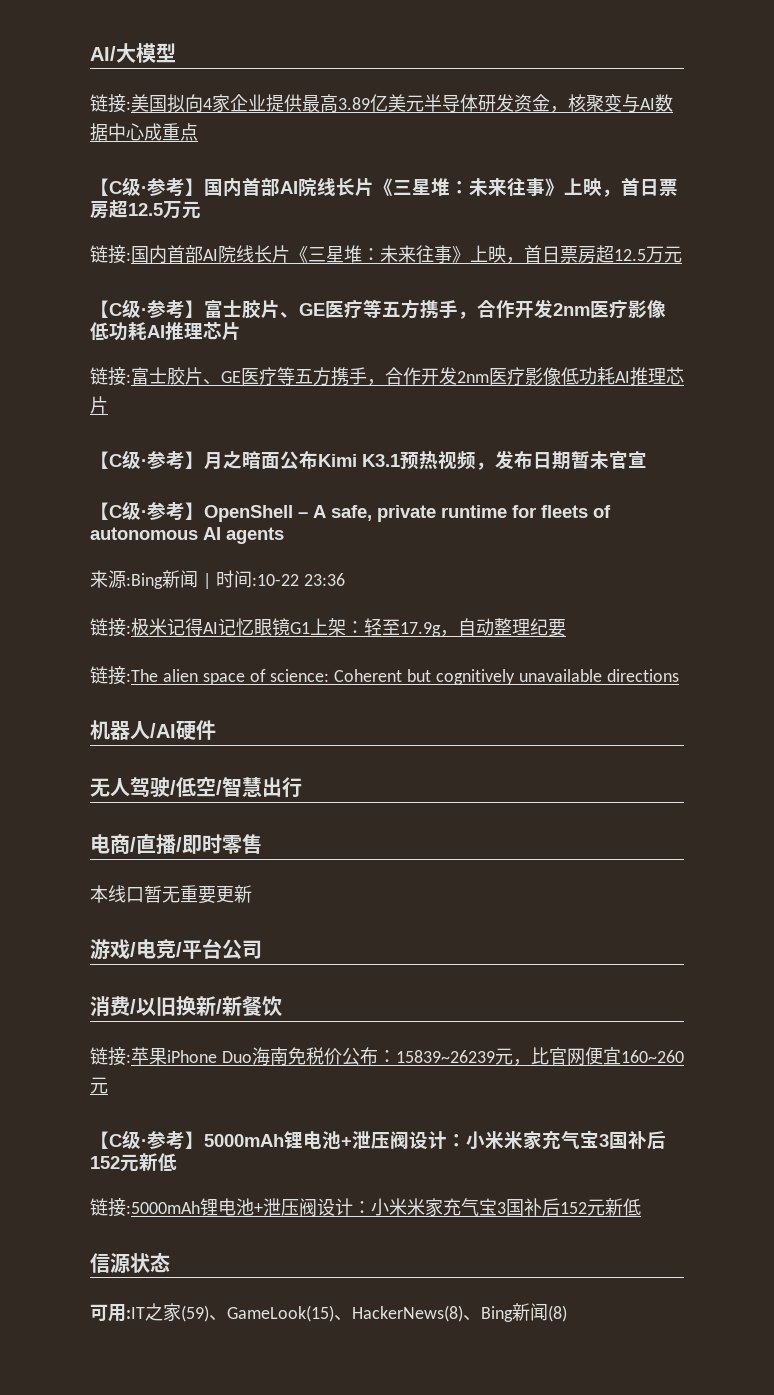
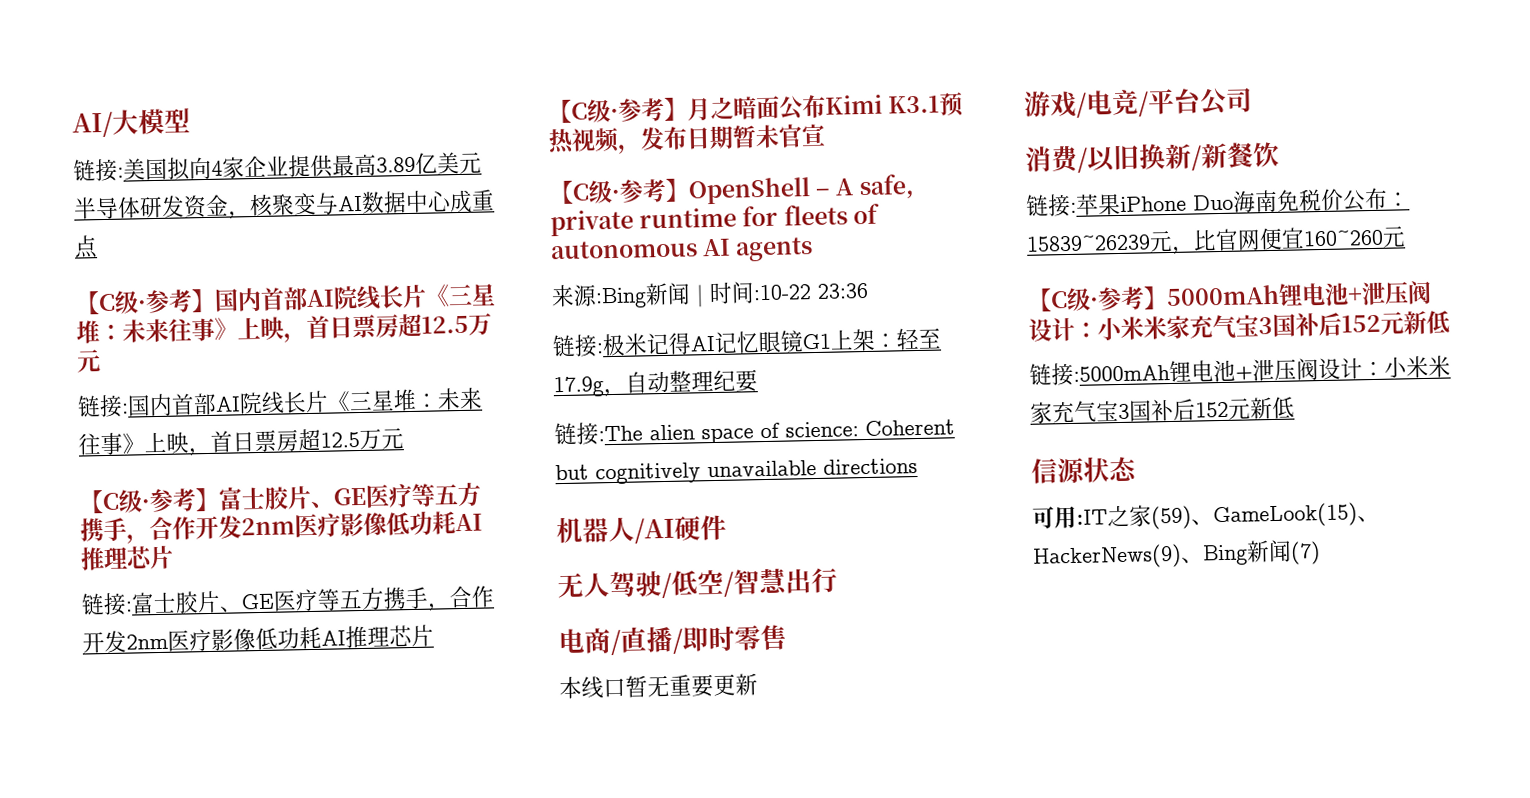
- 可用:IT之家(59)、GameLook(15)、HackerNews(8)、Bing新闻(8)
+ 可用:IT之家(59)、GameLook(15)、HackerNews(9)、Bing新闻(7)

